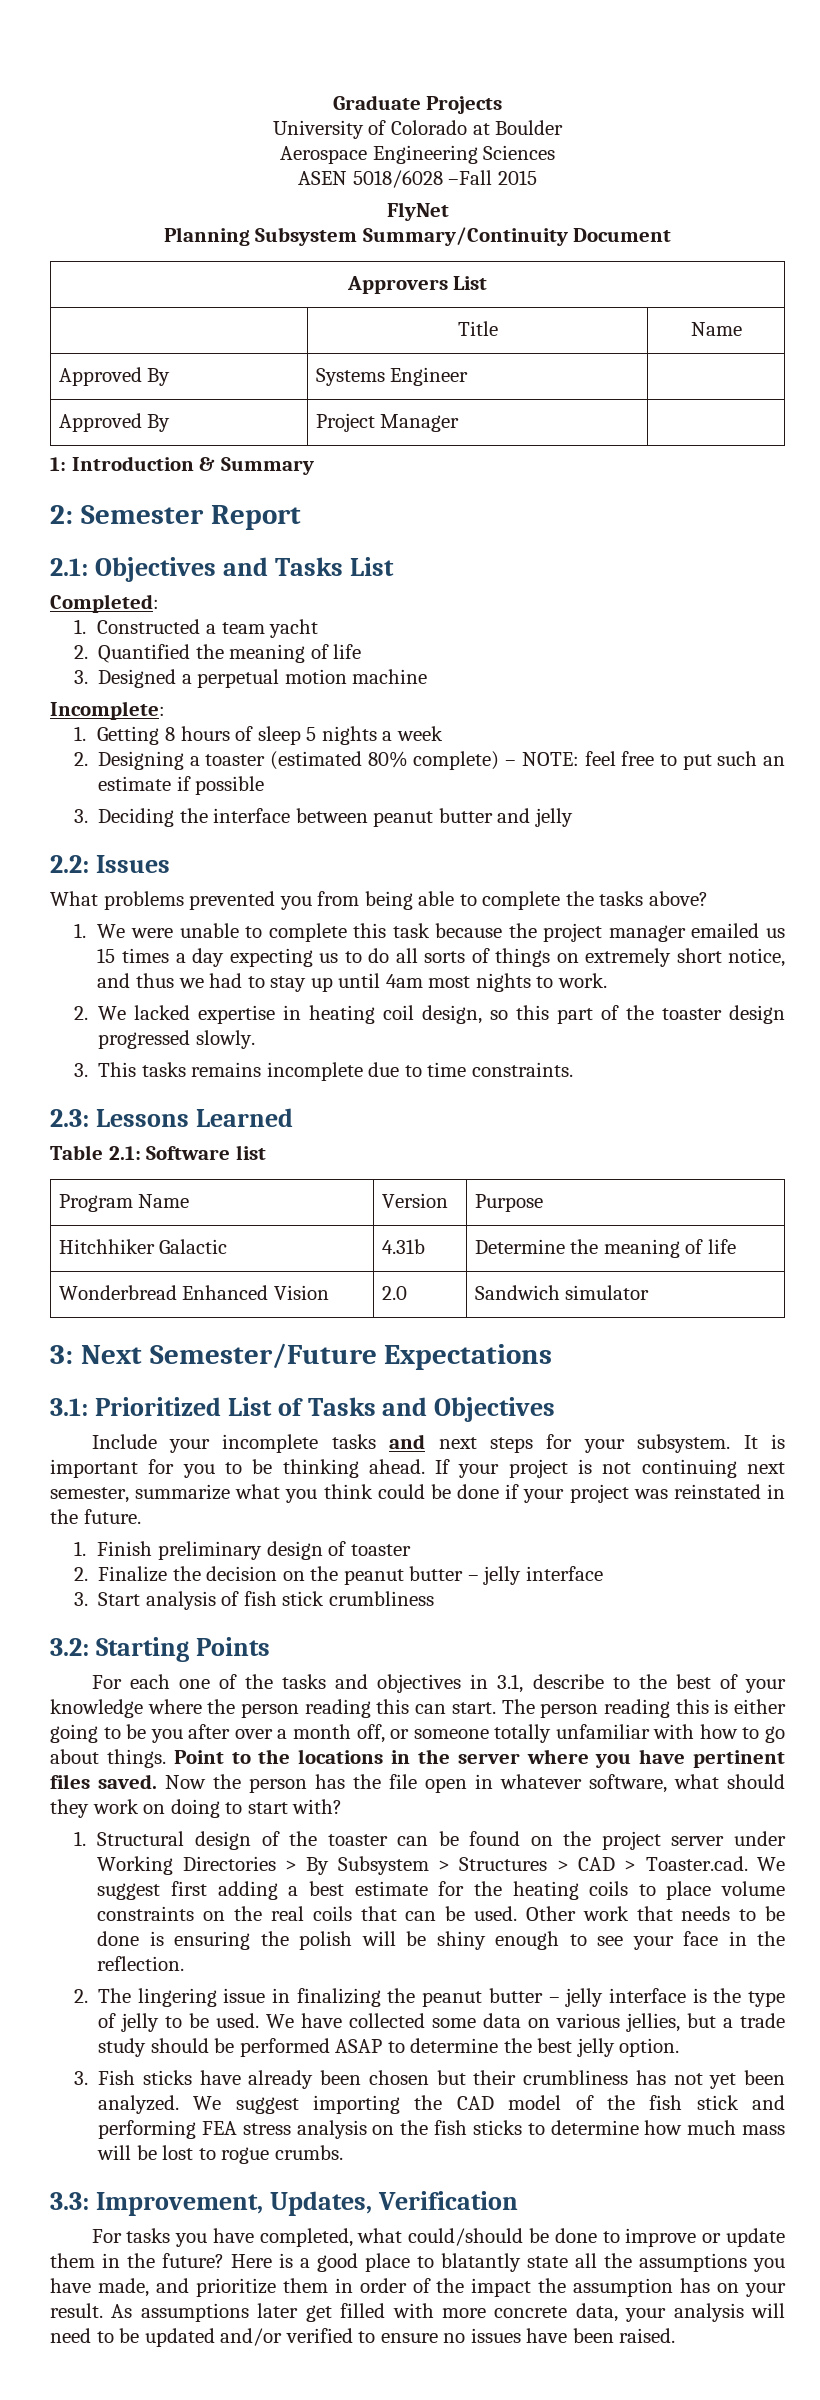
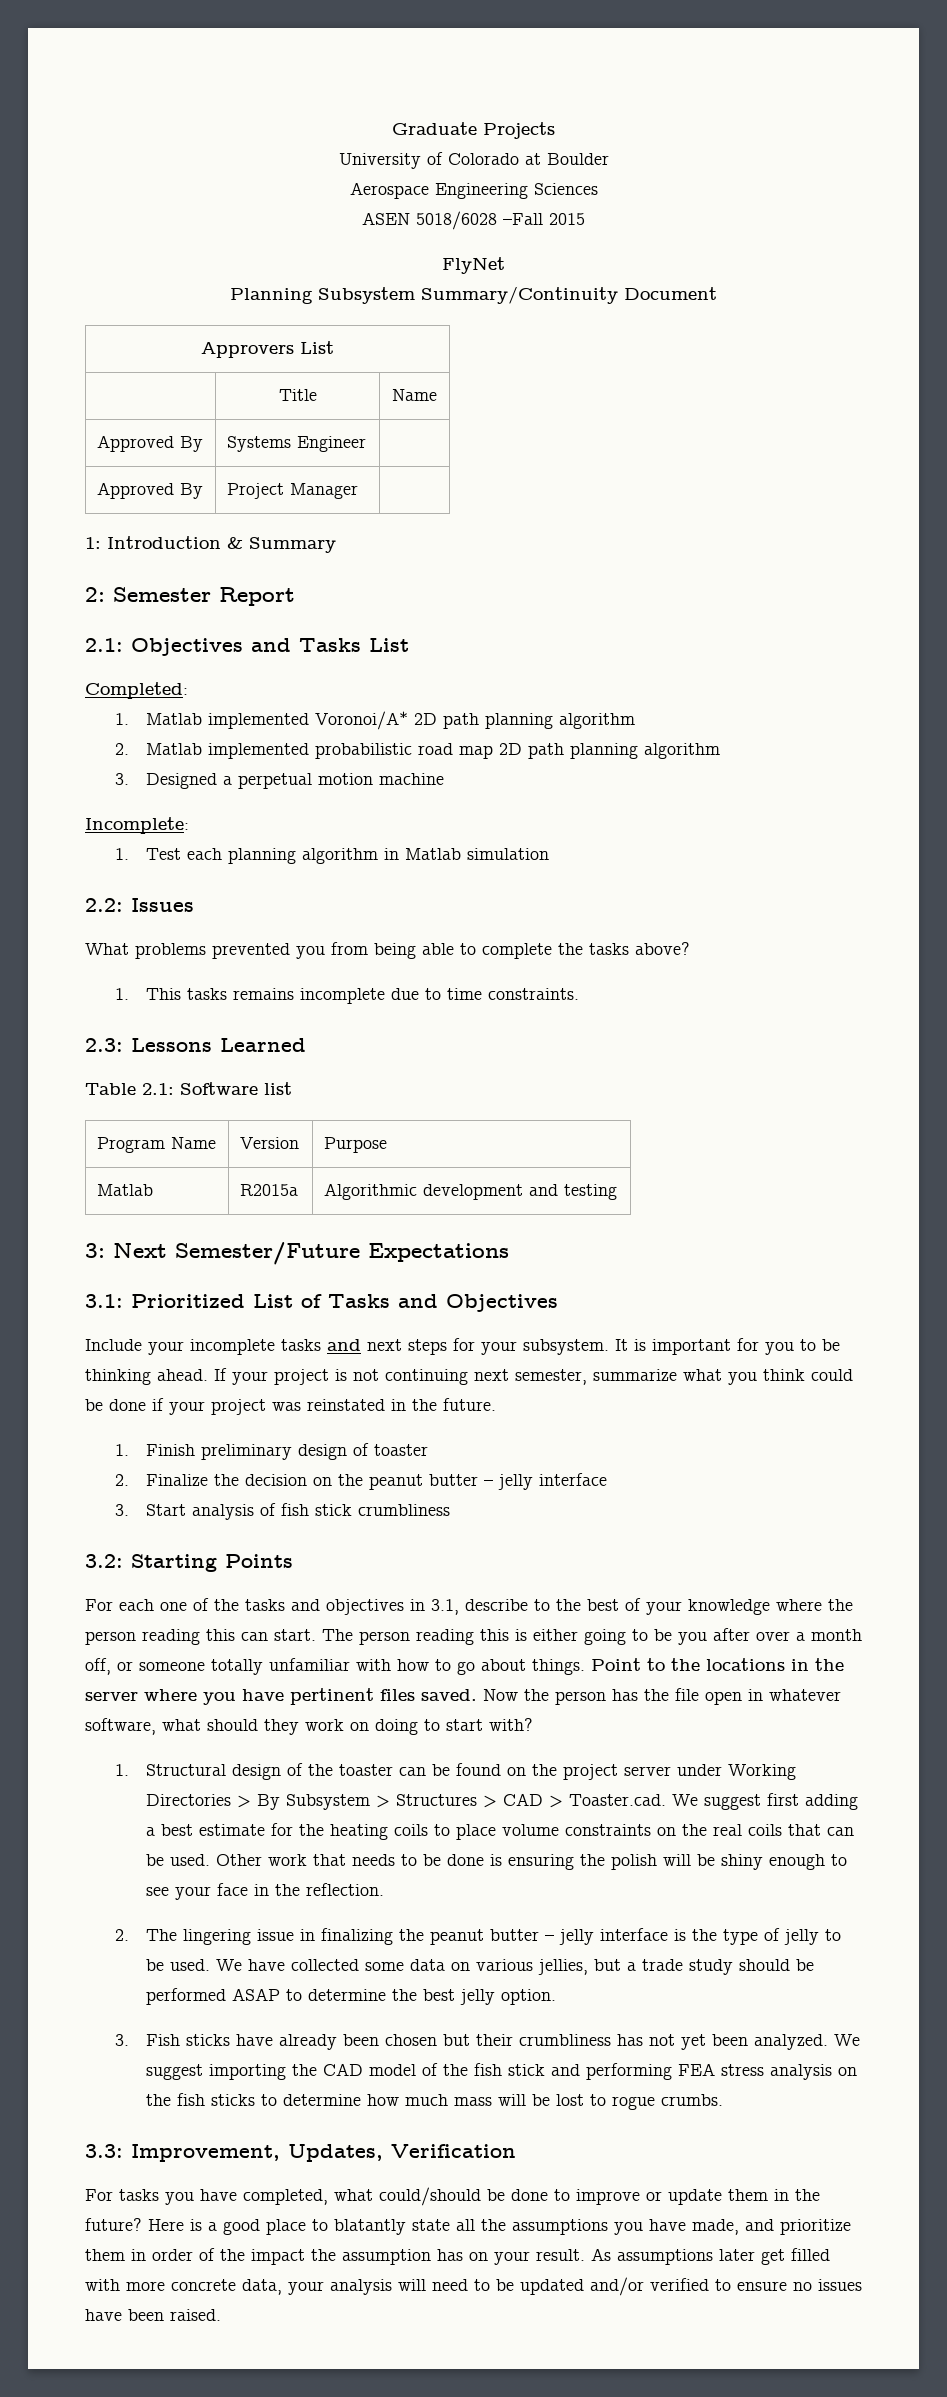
- 1. Constructed a team yacht
- 2. Quantified the meaning of life
+ 1. Matlab implemented Voronoi/A* 2D path planning algorithm
+ 2. Matlab implemented probabilistic road map 2D path planning algorithm
- 1. Getting 8 hours of sleep 5 nights a week
- 2. Designing a toaster (estimated 80% complete) – NOTE: feel free to put such an estimate if possible
- 3. Deciding the interface between peanut butter and jelly
+ 1. Test each planning algorithm in Matlab simulation
- 1. We were unable to complete this task because the project manager emailed us 15 times a day expecting us to do all sorts of things on extremely short notice, and thus we had to stay up until 4am most nights to work.
- 2. We lacked expertise in heating coil design, so this part of the toaster design progressed slowly.
- 3. This tasks remains incomplete due to time constraints.
+ 1. This tasks remains incomplete due to time constraints.
- Hitchhiker Galactic | 4.31b | Determine the meaning of life
- Wonderbread Enhanced Vision | 2.0 | Sandwich simulator
+ Matlab | R2015a | Algorithmic development and testing

